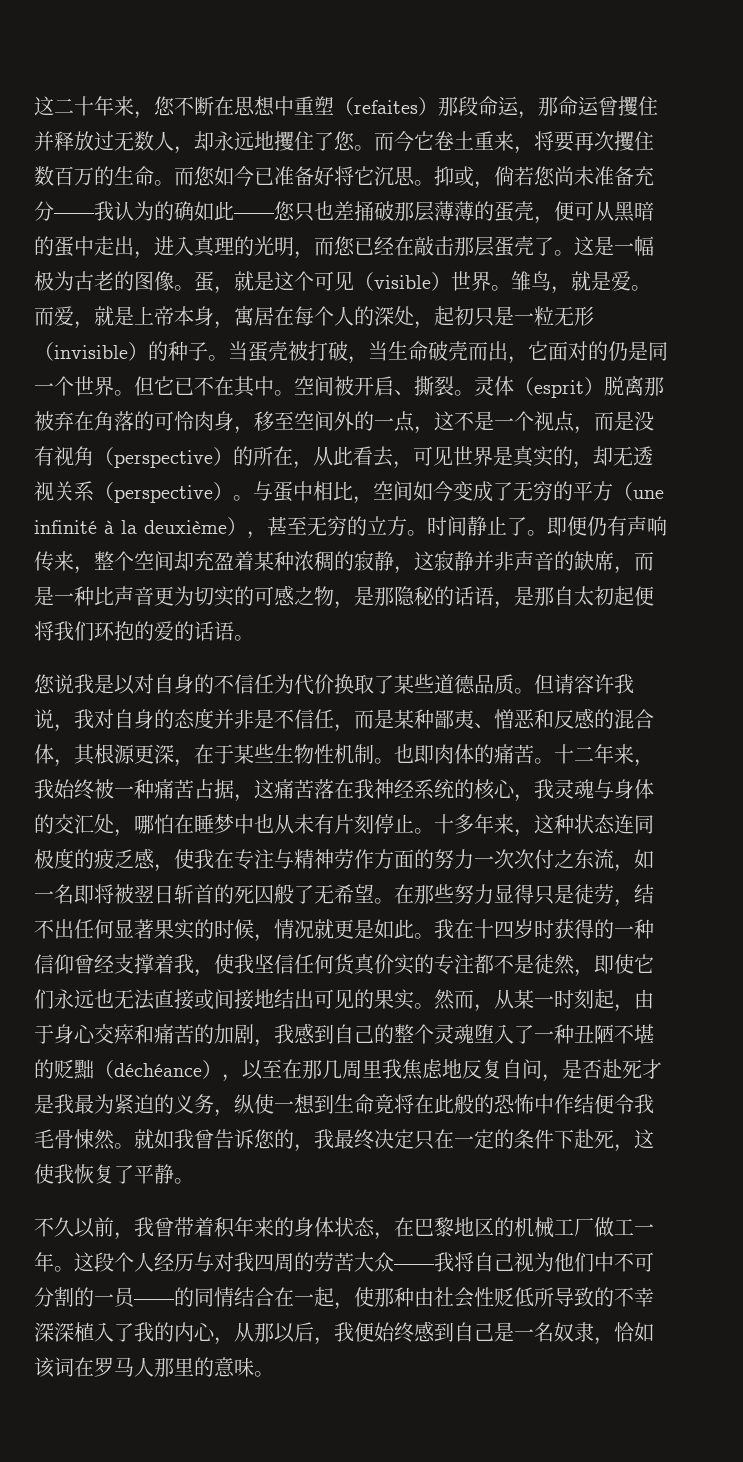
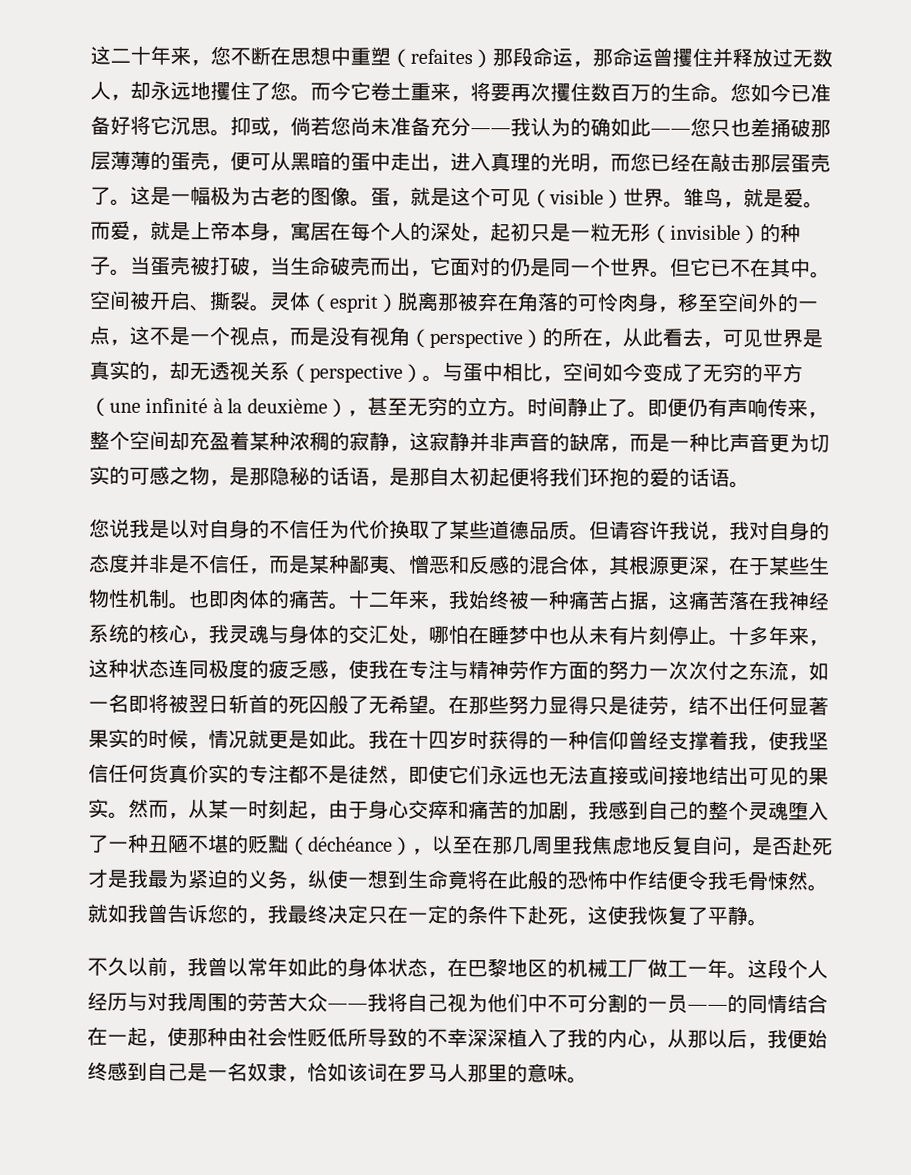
- 而您如今已准备好将它沉思。
+ 您如今已准备好将它沉思。
- 不久以前，我曾带着积年来的身体状态，在巴黎地区的机械工厂做工一年。
+ 不久以前，我曾以常年如此的身体状态，在巴黎地区的机械工厂做工一年。
- 这段个人经历与对我四周的劳苦大众——我将自己视为他们中不可分割的一员——的同情结合在一起，使那种由社会性贬低所导致的不幸深深植入了我的内心，从那以后，我便始终感到自己是一名奴隶，恰如该词在罗马人那里的意味。
+ 这段个人经历与对我周围的劳苦大众——我将自己视为他们中不可分割的一员——的同情结合在一起，使那种由社会性贬低所导致的不幸深深植入了我的内心，从那以后，我便始终感到自己是一名奴隶，恰如该词在罗马人那里的意味。

